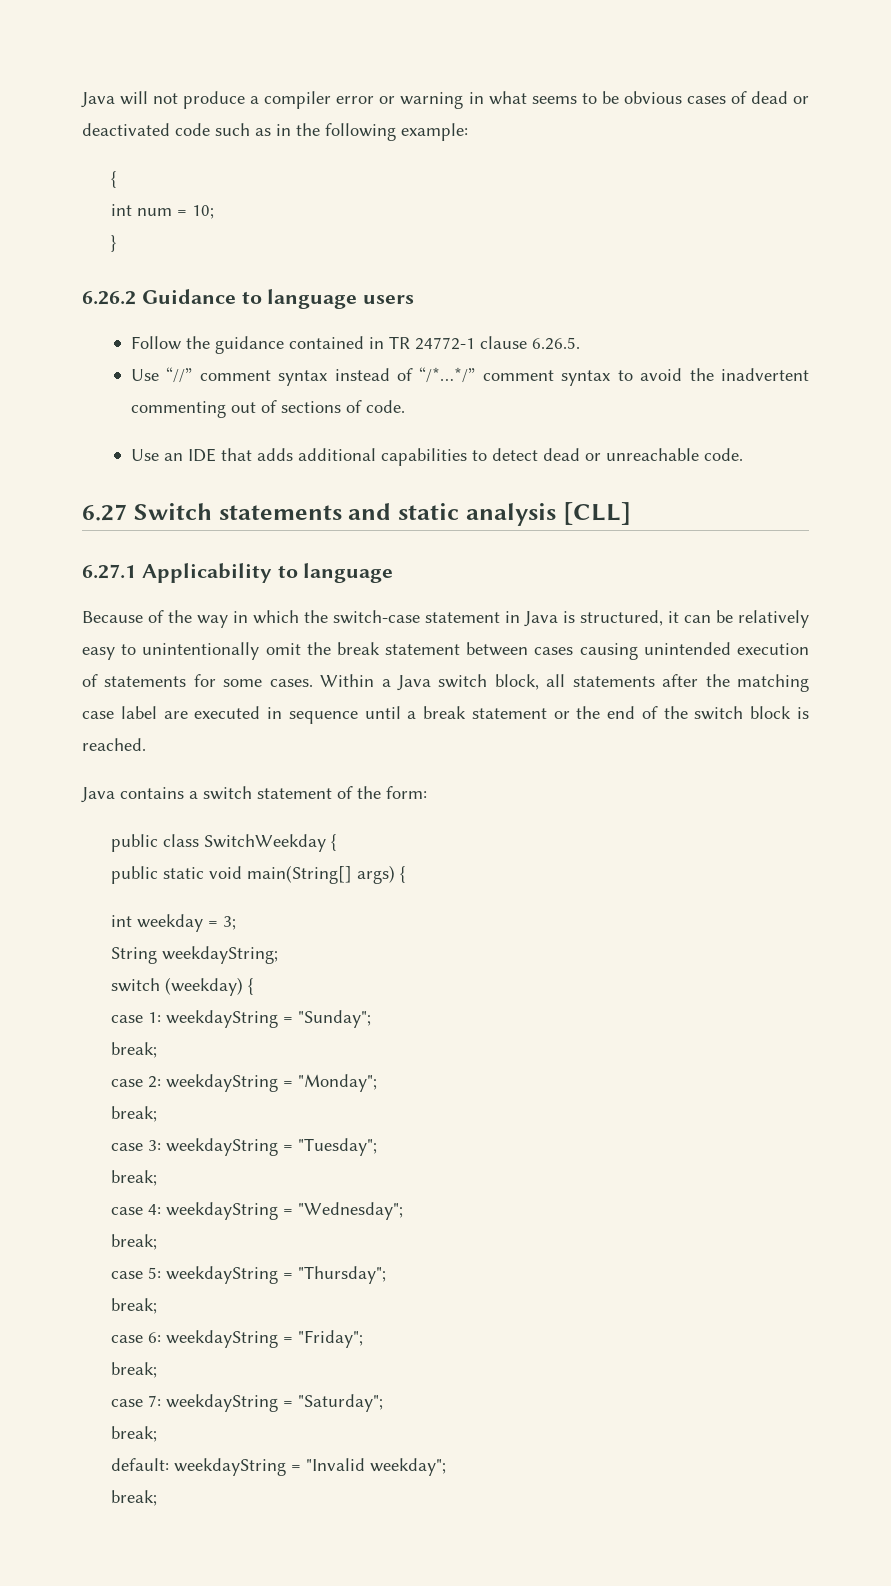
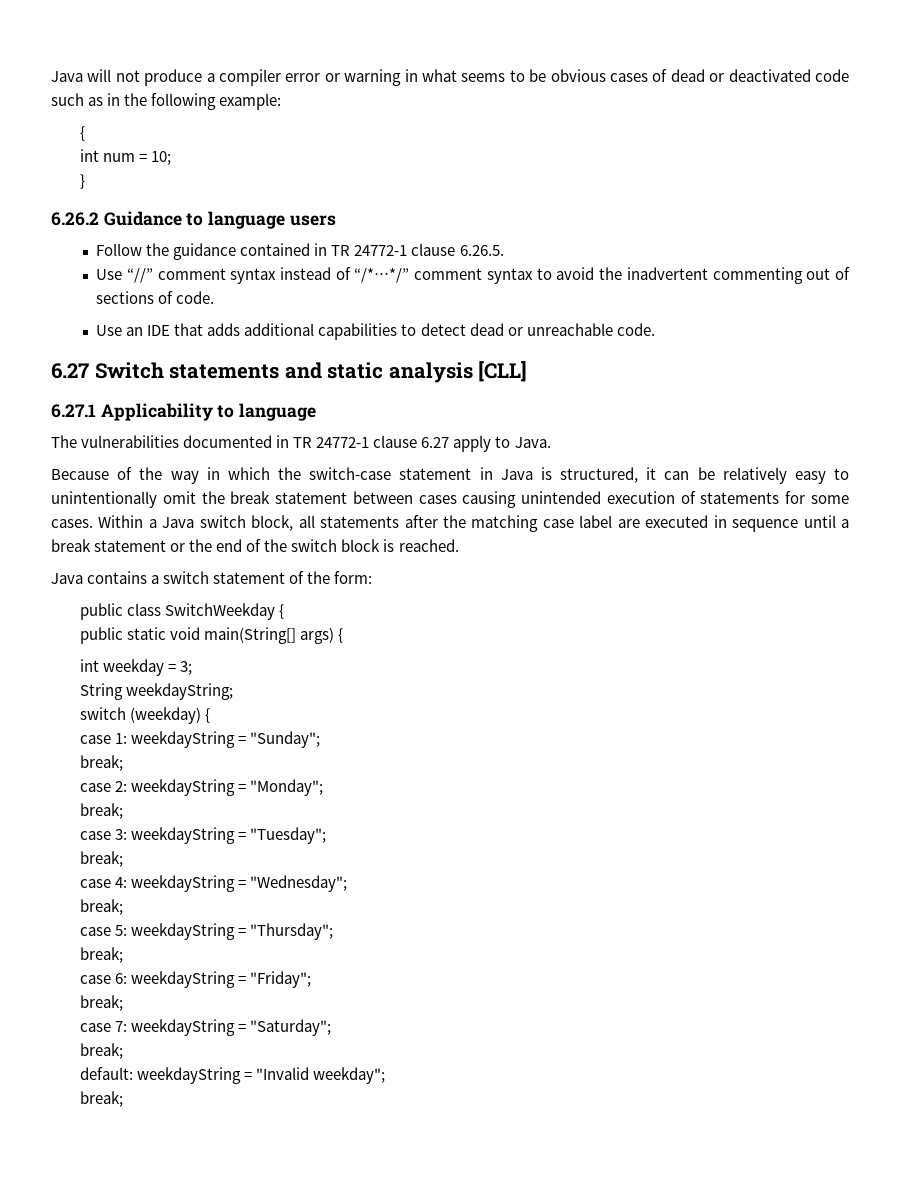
+ The vulnerabilities documented in TR 24772-1 clause 6.27 apply to Java.

